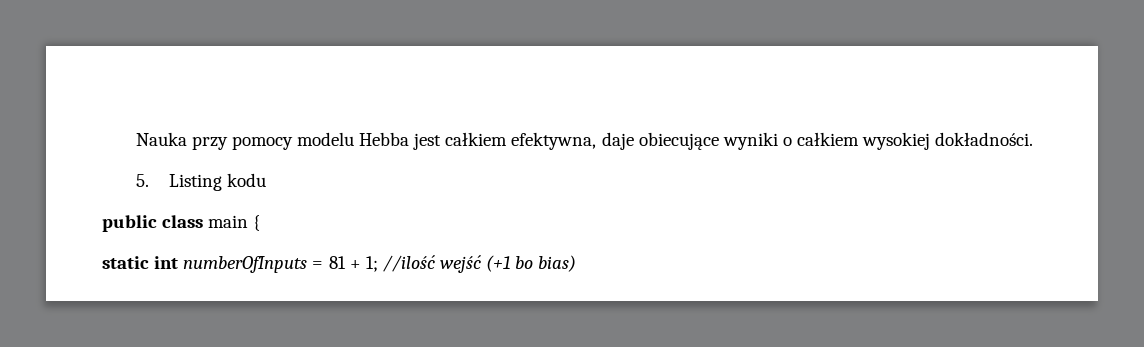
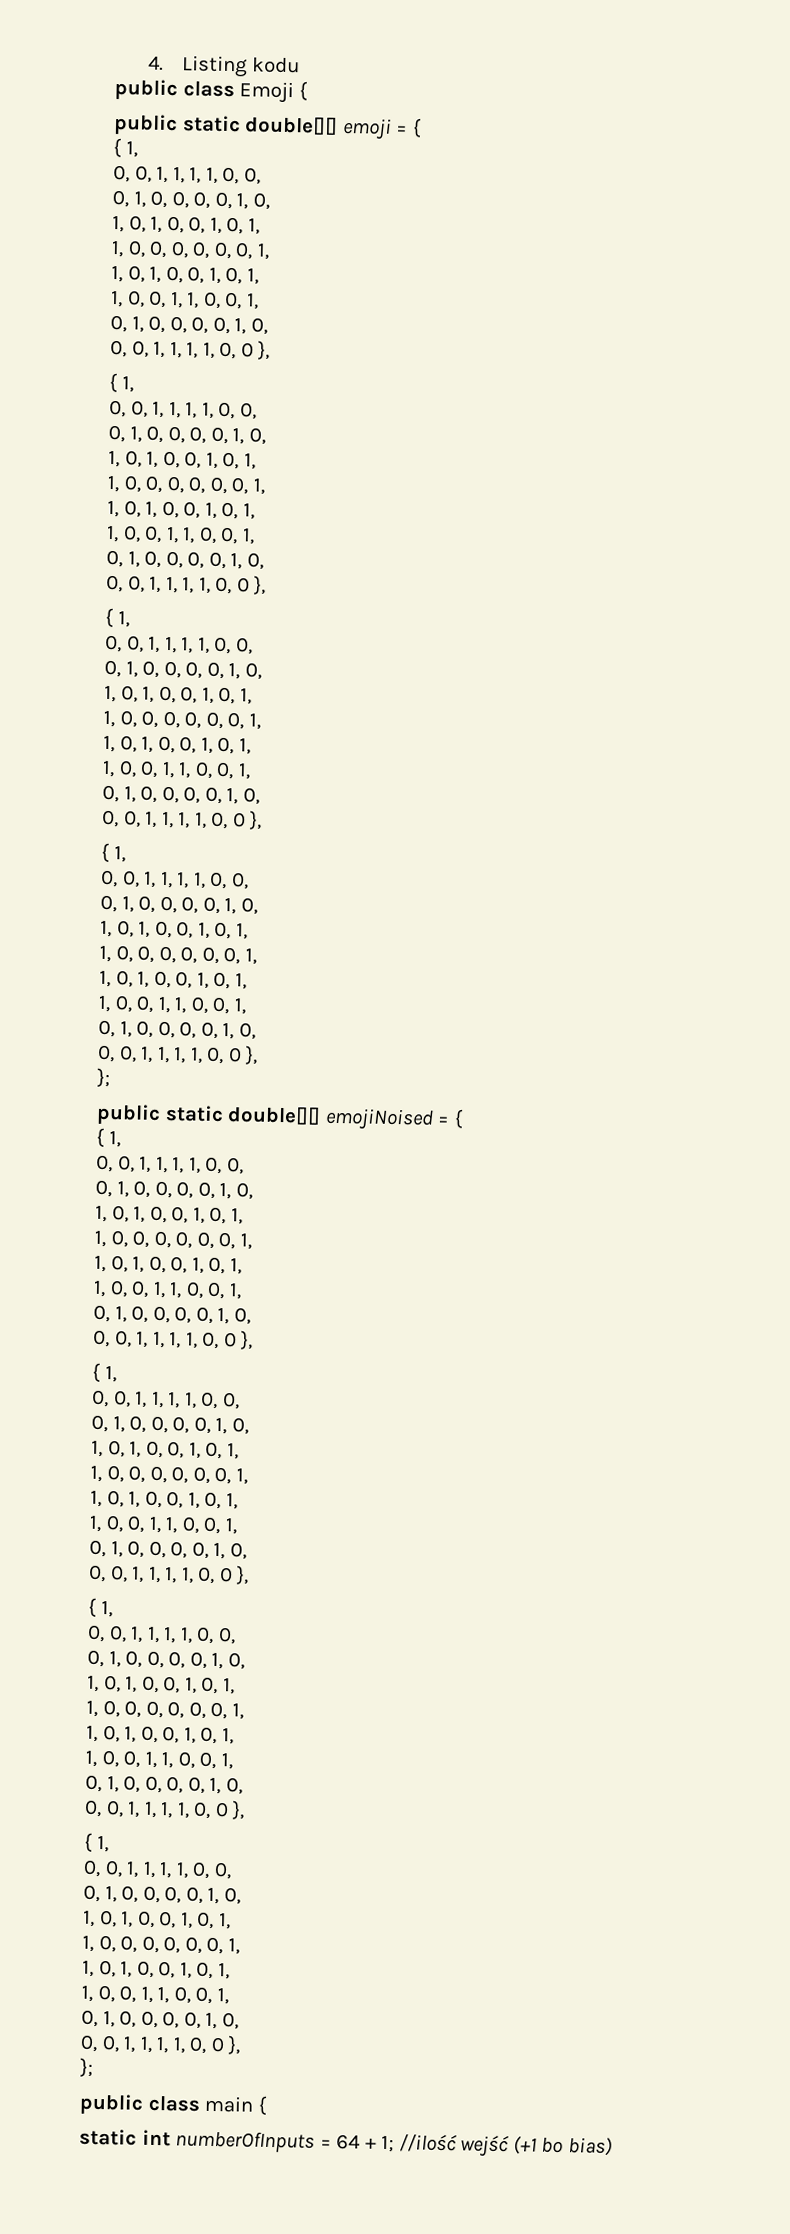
- Nauka przy pomocy modelu Hebba jest całkiem efektywna, daje obiecujące wyniki o całkiem wysokiej dokładności.
- 5. Listing kodu
+ 4. Listing kodu
+ public class Emoji {
+ public static double[][] emoji = {
+ { 1,
+ 0, 0, 1, 1, 1, 1, 0, 0,
+ 0, 1, 0, 0, 0, 0, 1, 0,
+ 1, 0, 1, 0, 0, 1, 0, 1,
+ 1, 0, 0, 0, 0, 0, 0, 1,
+ 1, 0, 1, 0, 0, 1, 0, 1,
+ 1, 0, 0, 1, 1, 0, 0, 1,
+ 0, 1, 0, 0, 0, 0, 1, 0,
+ 0, 0, 1, 1, 1, 1, 0, 0 },
+ { 1,
+ 0, 0, 1, 1, 1, 1, 0, 0,
+ 0, 1, 0, 0, 0, 0, 1, 0,
+ 1, 0, 1, 0, 0, 1, 0, 1,
+ 1, 0, 0, 0, 0, 0, 0, 1,
+ 1, 0, 1, 0, 0, 1, 0, 1,
+ 1, 0, 0, 1, 1, 0, 0, 1,
+ 0, 1, 0, 0, 0, 0, 1, 0,
+ 0, 0, 1, 1, 1, 1, 0, 0 },
+ { 1,
+ 0, 0, 1, 1, 1, 1, 0, 0,
+ 0, 1, 0, 0, 0, 0, 1, 0,
+ 1, 0, 1, 0, 0, 1, 0, 1,
+ 1, 0, 0, 0, 0, 0, 0, 1,
+ 1, 0, 1, 0, 0, 1, 0, 1,
+ 1, 0, 0, 1, 1, 0, 0, 1,
+ 0, 1, 0, 0, 0, 0, 1, 0,
+ 0, 0, 1, 1, 1, 1, 0, 0 },
+ { 1,
+ 0, 0, 1, 1, 1, 1, 0, 0,
+ 0, 1, 0, 0, 0, 0, 1, 0,
+ 1, 0, 1, 0, 0, 1, 0, 1,
+ 1, 0, 0, 0, 0, 0, 0, 1,
+ 1, 0, 1, 0, 0, 1, 0, 1,
+ 1, 0, 0, 1, 1, 0, 0, 1,
+ 0, 1, 0, 0, 0, 0, 1, 0,
+ 0, 0, 1, 1, 1, 1, 0, 0 },
+ };
+ public static double[][] emojiNoised = {
+ { 1,
+ 0, 0, 1, 1, 1, 1, 0, 0,
+ 0, 1, 0, 0, 0, 0, 1, 0,
+ 1, 0, 1, 0, 0, 1, 0, 1,
+ 1, 0, 0, 0, 0, 0, 0, 1,
+ 1, 0, 1, 0, 0, 1, 0, 1,
+ 1, 0, 0, 1, 1, 0, 0, 1,
+ 0, 1, 0, 0, 0, 0, 1, 0,
+ 0, 0, 1, 1, 1, 1, 0, 0 },
+ { 1,
+ 0, 0, 1, 1, 1, 1, 0, 0,
+ 0, 1, 0, 0, 0, 0, 1, 0,
+ 1, 0, 1, 0, 0, 1, 0, 1,
+ 1, 0, 0, 0, 0, 0, 0, 1,
+ 1, 0, 1, 0, 0, 1, 0, 1,
+ 1, 0, 0, 1, 1, 0, 0, 1,
+ 0, 1, 0, 0, 0, 0, 1, 0,
+ 0, 0, 1, 1, 1, 1, 0, 0 },
+ { 1,
+ 0, 0, 1, 1, 1, 1, 0, 0,
+ 0, 1, 0, 0, 0, 0, 1, 0,
+ 1, 0, 1, 0, 0, 1, 0, 1,
+ 1, 0, 0, 0, 0, 0, 0, 1,
+ 1, 0, 1, 0, 0, 1, 0, 1,
+ 1, 0, 0, 1, 1, 0, 0, 1,
+ 0, 1, 0, 0, 0, 0, 1, 0,
+ 0, 0, 1, 1, 1, 1, 0, 0 },
+ { 1,
+ 0, 0, 1, 1, 1, 1, 0, 0,
+ 0, 1, 0, 0, 0, 0, 1, 0,
+ 1, 0, 1, 0, 0, 1, 0, 1,
+ 1, 0, 0, 0, 0, 0, 0, 1,
+ 1, 0, 1, 0, 0, 1, 0, 1,
+ 1, 0, 0, 1, 1, 0, 0, 1,
+ 0, 1, 0, 0, 0, 0, 1, 0,
+ 0, 0, 1, 1, 1, 1, 0, 0 },
+ };
- static int numberOfInputs = 81 + 1; //ilość wejść (+1 bo bias)
+ static int numberOfInputs = 64 + 1; //ilość wejść (+1 bo bias)

